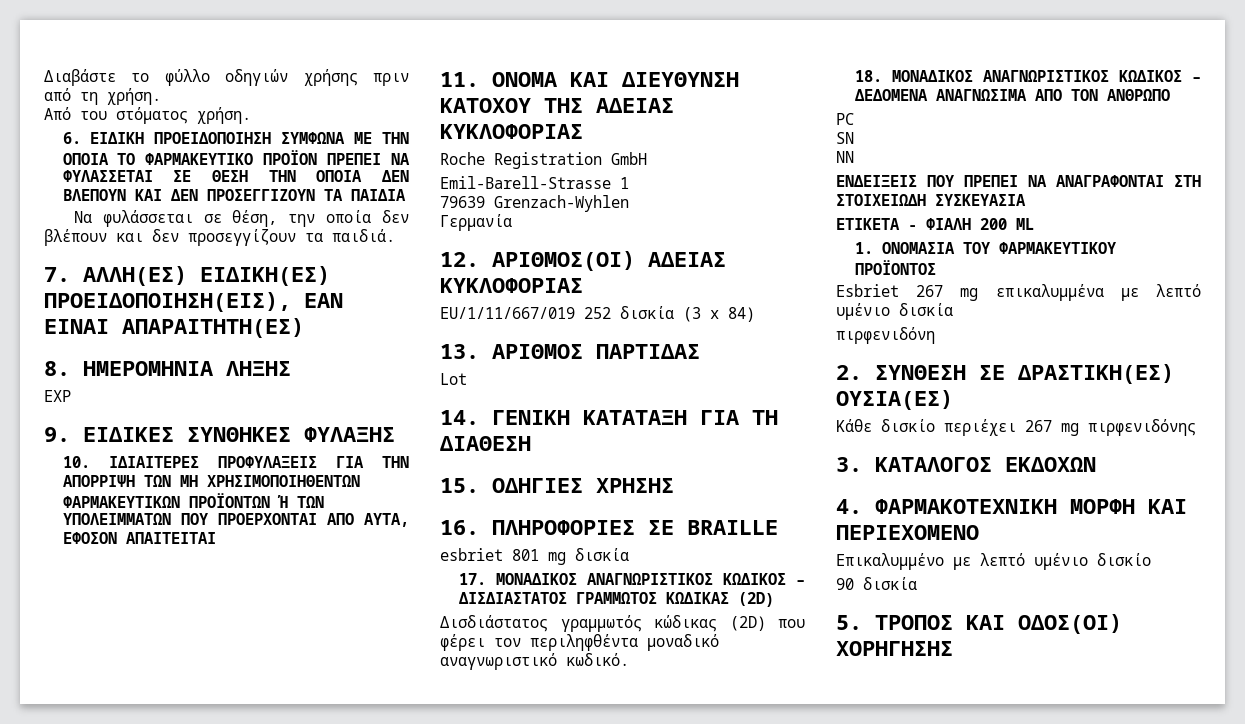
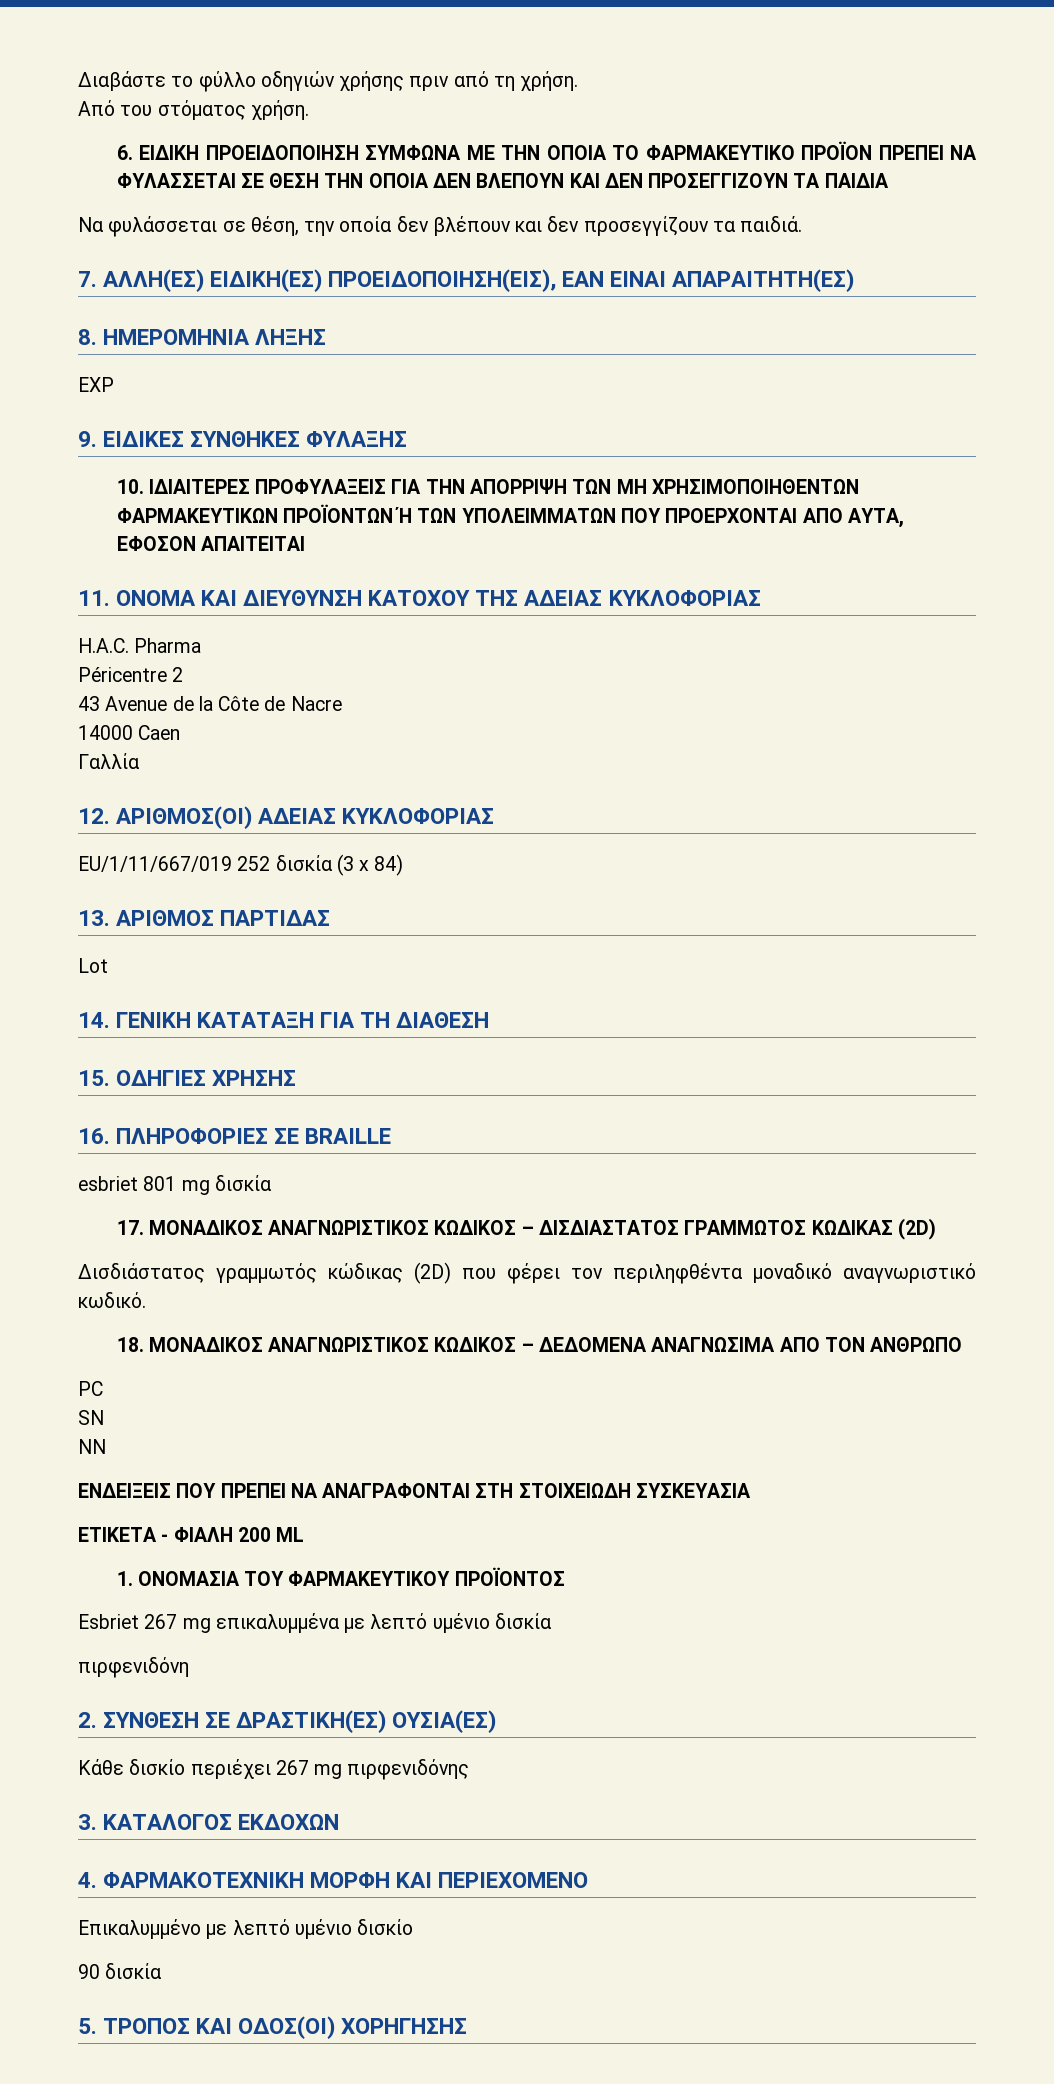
- Roche Registration GmbH
- Emil-Barell-Strasse 1
- 79639 Grenzach-Wyhlen
- Γερμανία
+ H.A.C. Pharma
+ Péricentre 2
+ 43 Avenue de la Côte de Nacre
+ 14000 Caen
+ Γαλλία

